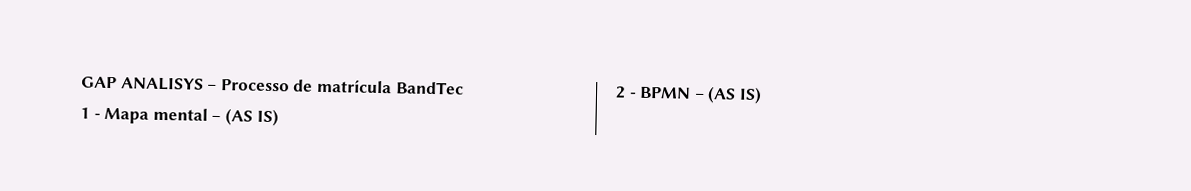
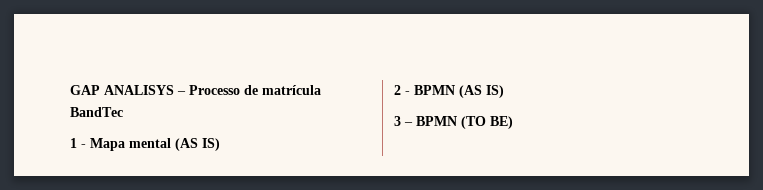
- 1 - Mapa mental – (AS IS)
+ 1 - Mapa mental (AS IS)
- 2 - BPMN – (AS IS)
+ 2 - BPMN (AS IS)
+ 3 – BPMN (TO BE)

